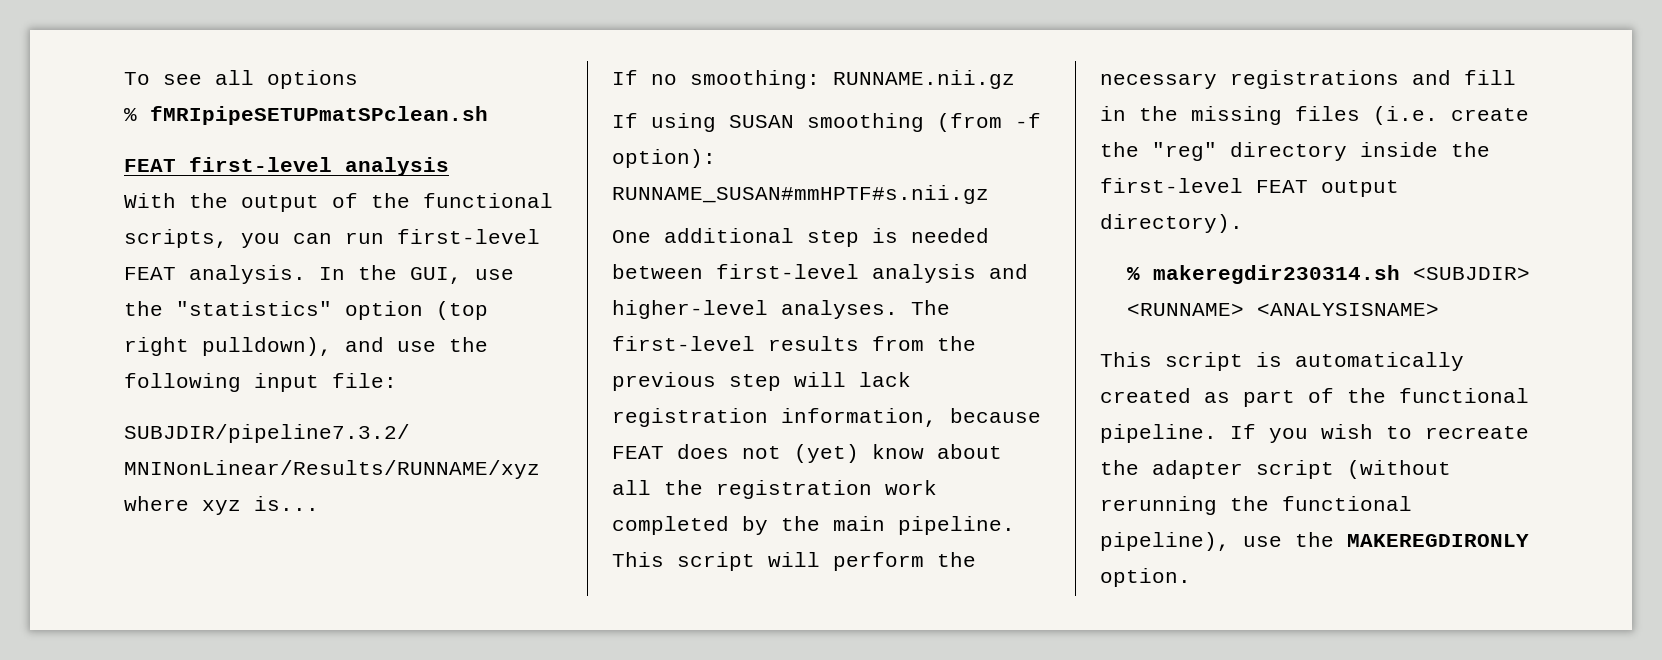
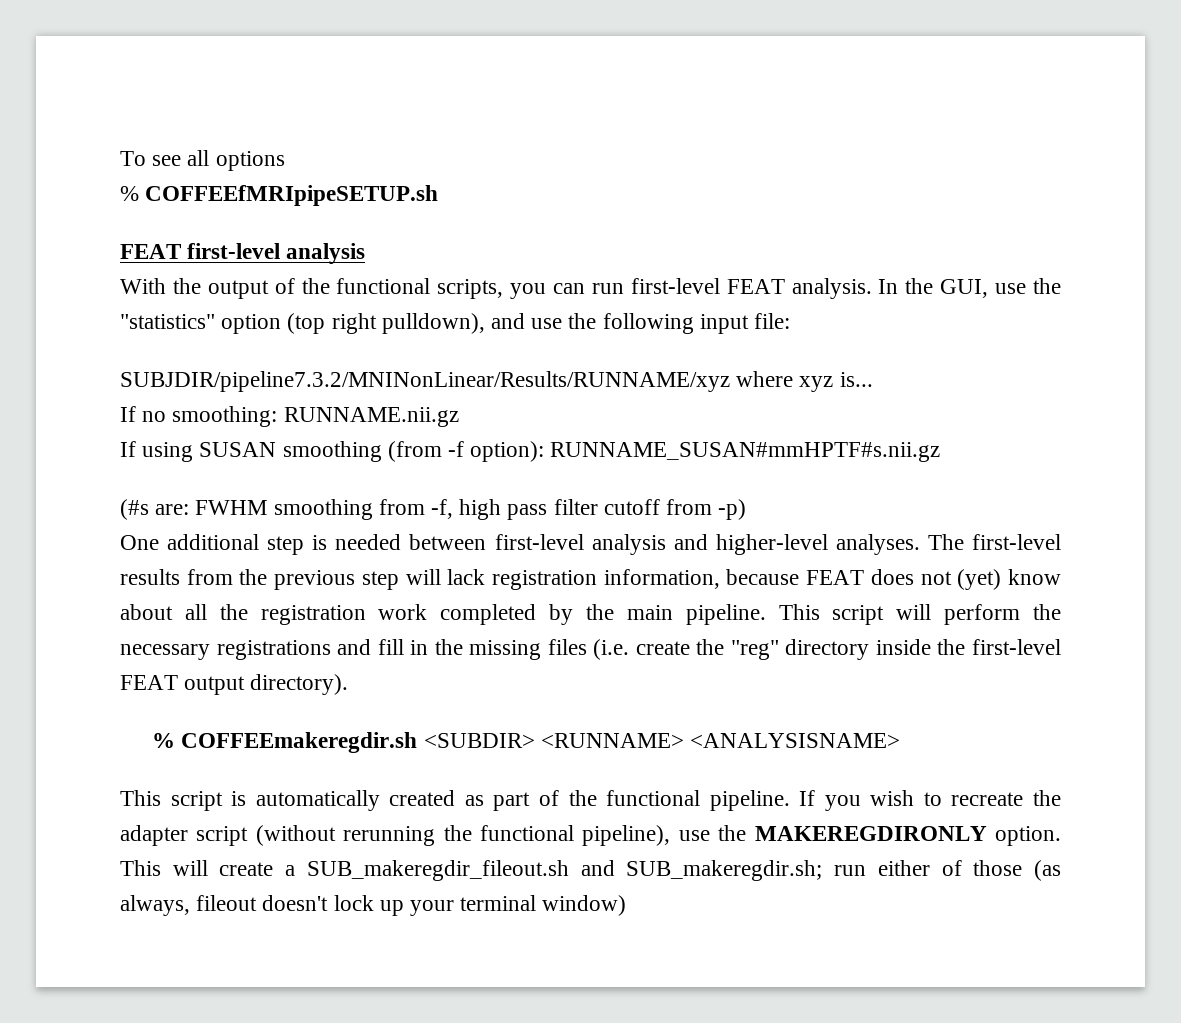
- % fMRIpipeSETUPmatSPclean.sh
+ % COFFEEfMRIpipeSETUP.sh
+ (#s are: FWHM smoothing from -f, high pass filter cutoff from -p)
- % makeregdir230314.sh <SUBJDIR> <RUNNAME> <ANALYSISNAME>
+ % COFFEEmakeregdir.sh <SUBDIR> <RUNNAME> <ANALYSISNAME>
+ This will create a SUB_makeregdir_fileout.sh and SUB_makeregdir.sh; run either of those (as always, fileout doesn't lock up your terminal window)

